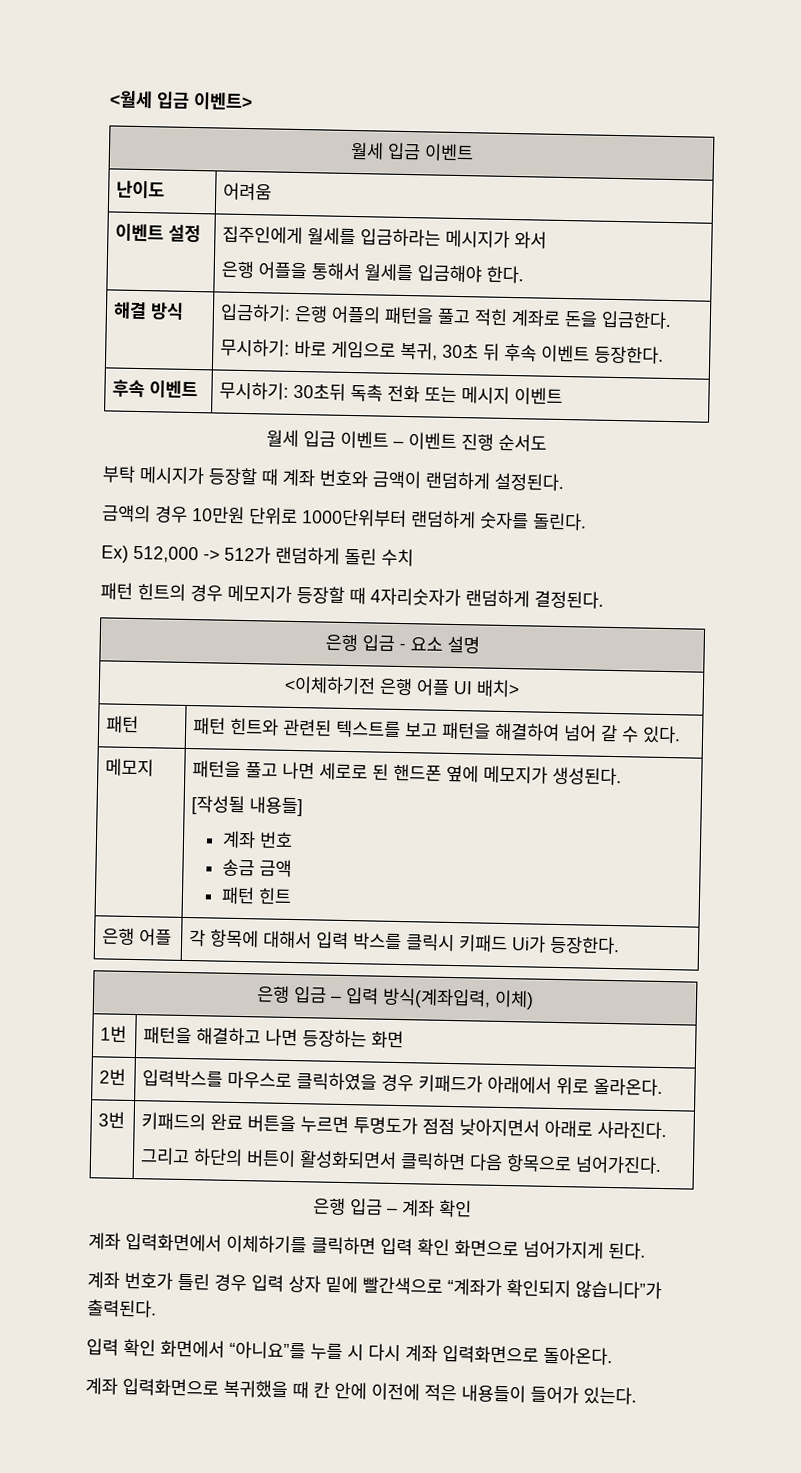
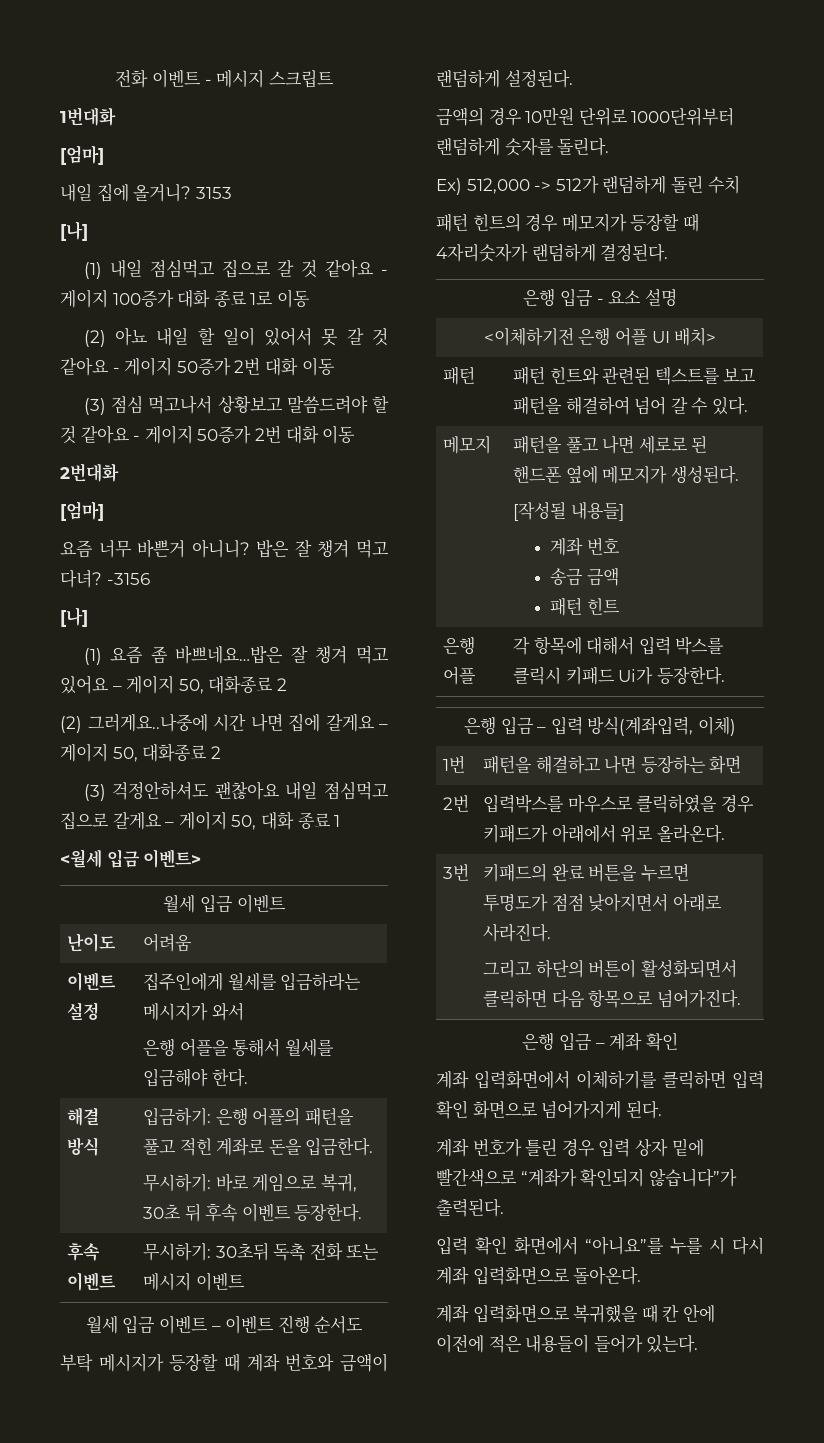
+ 전화 이벤트 - 메시지 스크립트
+ 1번대화
+ [엄마]
+ 내일 집에 올거니? 3153
+ [나]
+ (1) 내일 점심먹고 집으로 갈 것 같아요 - 게이지 100증가 대화 종료 1로 이동
+ (2) 아뇨 내일 할 일이 있어서 못 갈 것 같아요 - 게이지 50증가 2번 대화 이동
+ (3) 점심 먹고나서 상황보고 말씀드려야 할 것 같아요 - 게이지 50증가 2번 대화 이동
+ 2번대화
+ [엄마]
+ 요즘 너무 바쁜거 아니니? 밥은 잘 챙겨 먹고 다녀? -3156
+ [나]
+ (1) 요즘 좀 바쁘네요…밥은 잘 챙겨 먹고 있어요 – 게이지 50, 대화종료 2
+ (2) 그러게요..나중에 시간 나면 집에 갈게요 – 게이지 50, 대화종료 2
+ (3) 걱정안하셔도 괜찮아요 내일 점심먹고 집으로 갈게요 – 게이지 50, 대화 종료 1

